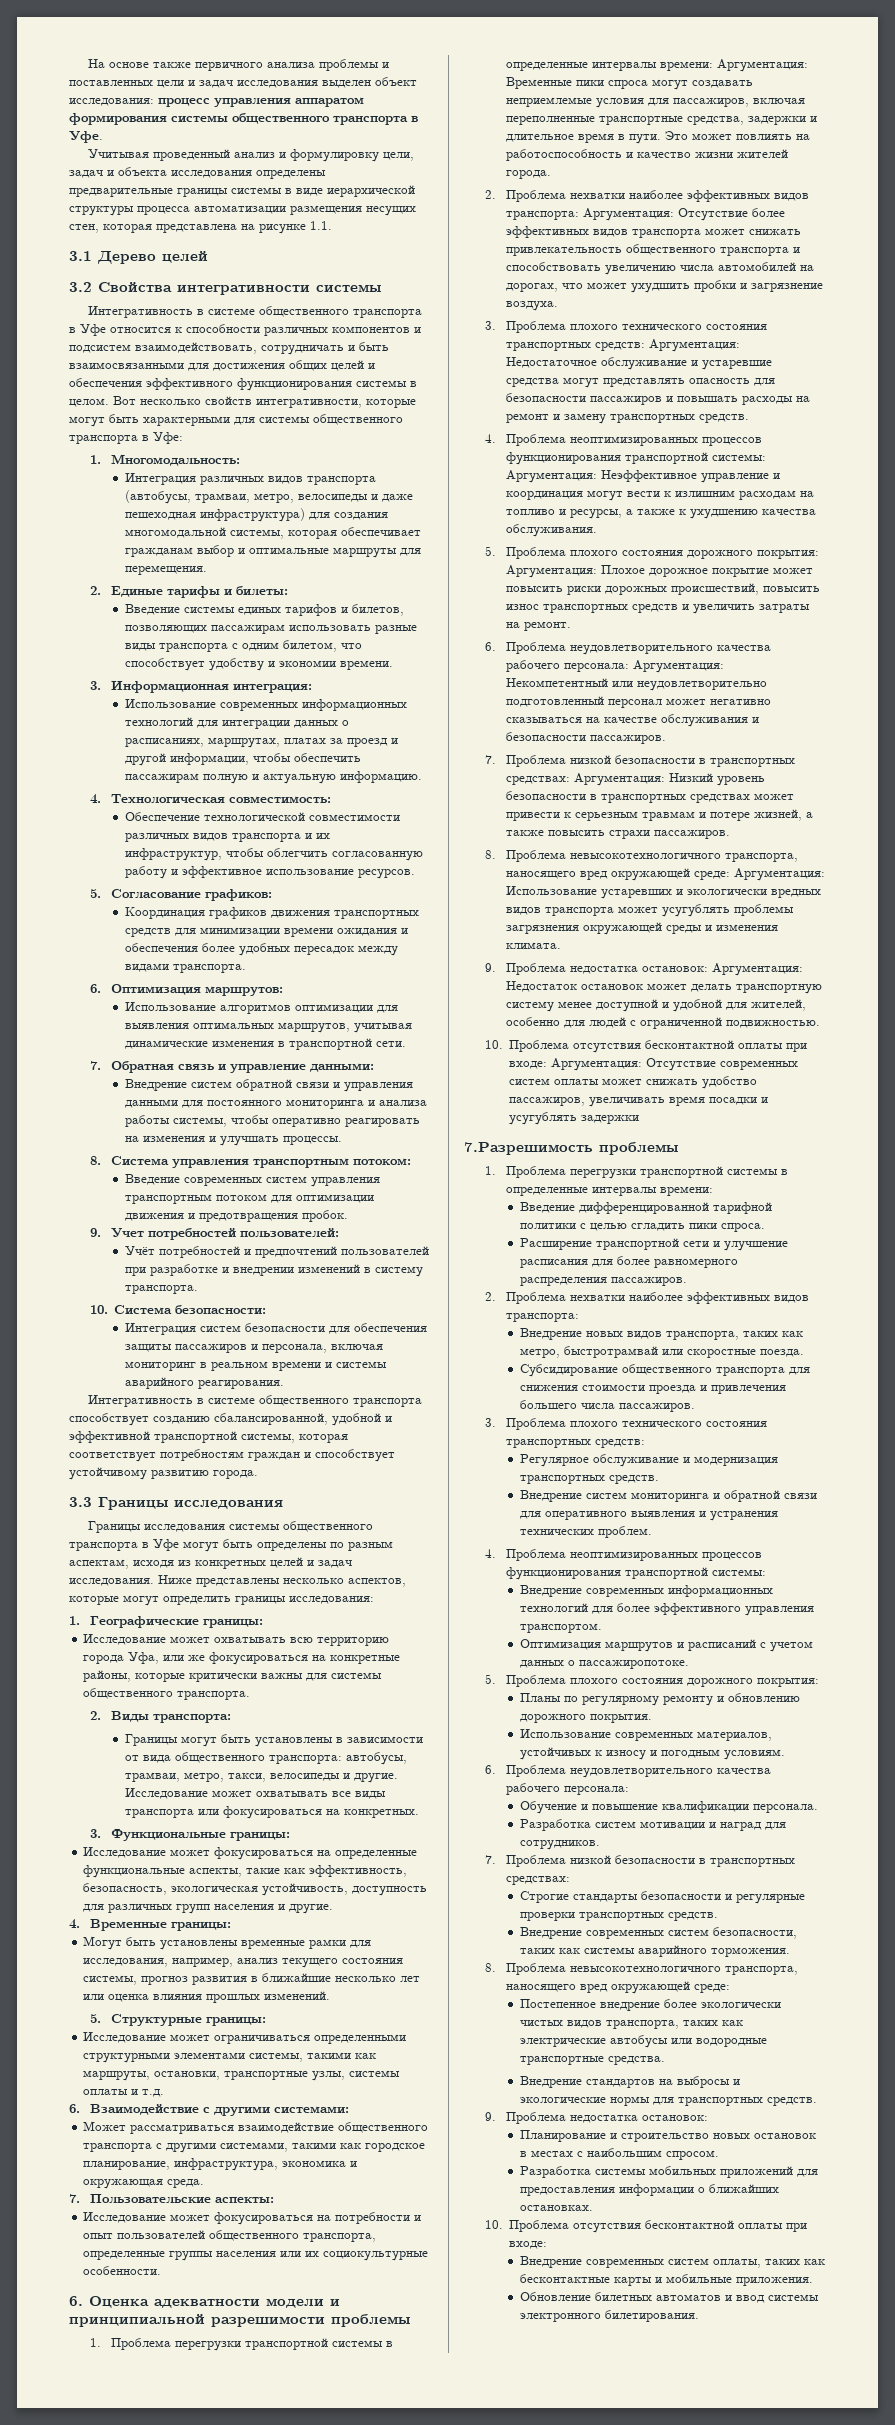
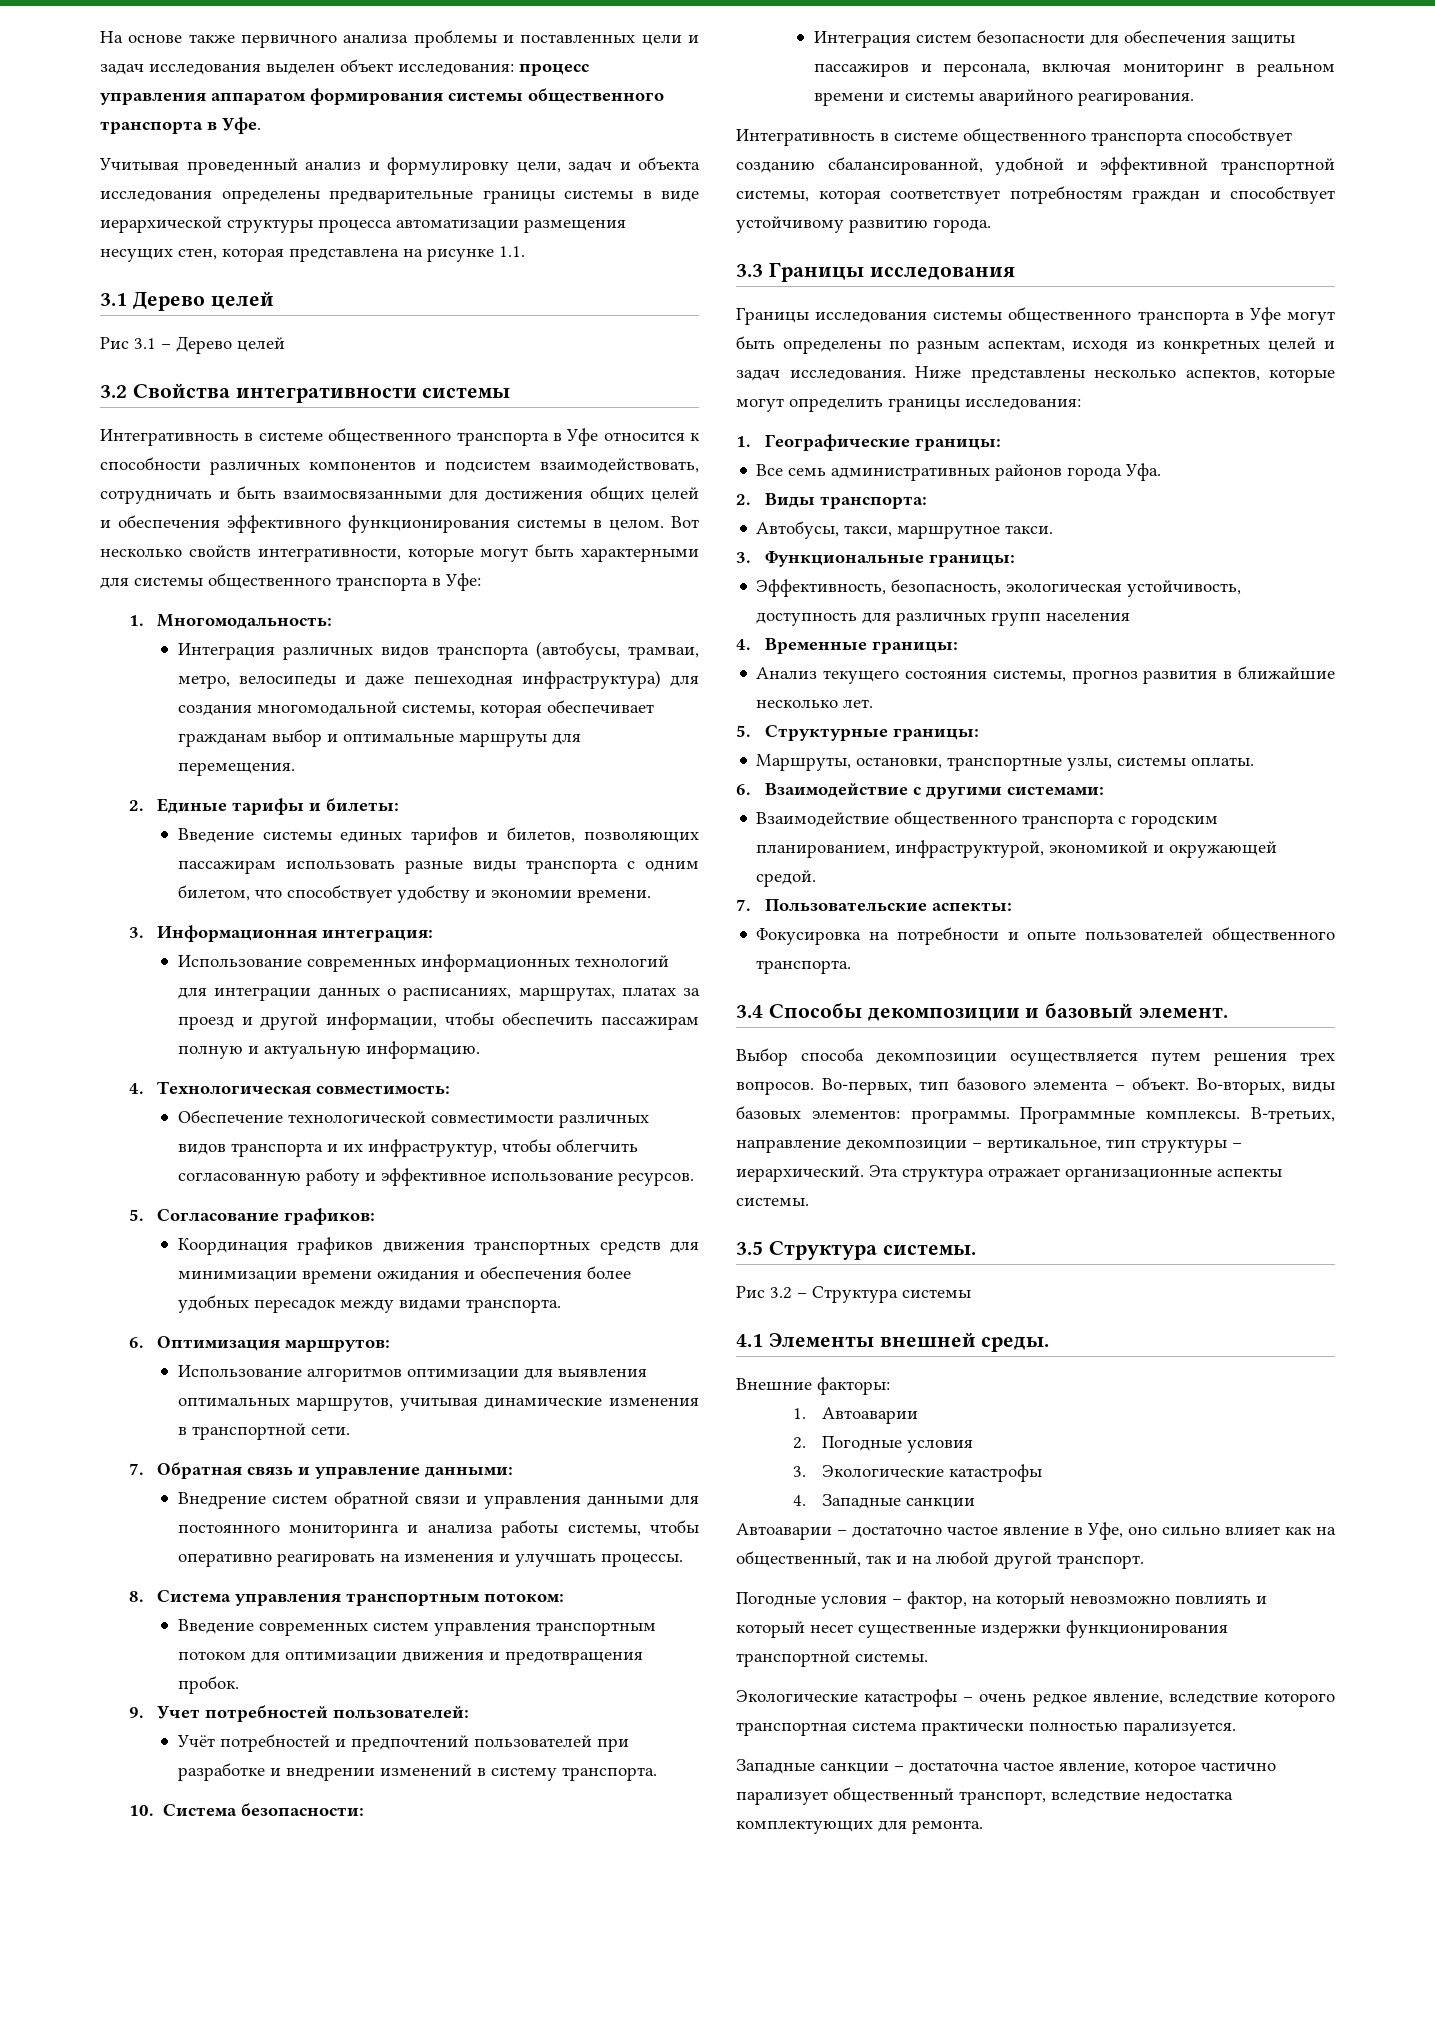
+ Рис 3.1 – Дерево целей
- Исследование может охватывать всю территорию города Уфа, или же фокусироваться на конкретные районы, которые критически важны для системы общественного транспорта.
+ Все семь административных районов города Уфа.
  2. Виды транспорта:
- Границы могут быть установлены в зависимости от вида общественного транспорта: автобусы, трамваи, метро, такси, велосипеды и другие. Исследование может охватывать все виды транспорта или фокусироваться на конкретных.
+ Автобусы, такси, маршрутное такси.
  3. Функциональные границы:
- Исследование может фокусироваться на определенные функциональные аспекты, такие как эффективность, безопасность, экологическая устойчивость, доступность для различных групп населения и другие.
+ Эффективность, безопасность, экологическая устойчивость, доступность для различных групп населения
- Могут быть установлены временные рамки для исследования, например, анализ текущего состояния системы, прогноз развития в ближайшие несколько лет или оценка влияния прошлых изменений.
+ Анализ текущего состояния системы, прогноз развития в ближайшие несколько лет.
  5. Структурные границы:
- Исследование может ограничиваться определенными структурными элементами системы, такими как маршруты, остановки, транспортные узлы, системы оплаты и т.д.
+ Маршруты, остановки, транспортные узлы, системы оплаты.
- Может рассматриваться взаимодействие общественного транспорта с другими системами, такими как городское планирование, инфраструктура, экономика и окружающая среда.
+ Взаимодействие общественного транспорта с городским планированием, инфраструктурой, экономикой и окружающей средой.
- Исследование может фокусироваться на потребности и опыт пользователей общественного транспорта, определенные группы населения или их социокультурные особенности.
- 6. Оценка адекватности модели и принципиальной разрешимости проблемы
- 1. Проблема перегрузки транспортной системы в определенные интервалы времени: Аргументация: Временные пики спроса могут создавать неприемлемые условия для пассажиров, включая переполненные транспортные средства, задержки и длительное время в пути. Это может повлиять на работоспособность и качество жизни жителей города.
- 2. Проблема нехватки наиболее эффективных видов транспорта: Аргументация: Отсутствие более эффективных видов транспорта может снижать привлекательность общественного транспорта и способствовать увеличению числа автомобилей на дорогах, что может ухудшить пробки и загрязнение воздуха.
- 3. Проблема плохого технического состояния транспортных средств: Аргументация: Недостаточное обслуживание и устаревшие средства могут представлять опасность для безопасности пассажиров и повышать расходы на ремонт и замену транспортных средств.
- 4. Проблема неоптимизированных процессов функционирования транспортной системы: Аргументация: Неэффективное управление и координация могут вести к излишним расходам на топливо и ресурсы, а также к ухудшению качества обслуживания.
- 5. Проблема плохого состояния дорожного покрытия: Аргументация: Плохое дорожное покрытие может повысить риски дорожных происшествий, повысить износ транспортных средств и увеличить затраты на ремонт.
- 6. Проблема неудовлетворительного качества рабочего персонала: Аргументация: Некомпетентный или неудовлетворительно подготовленный персонал может негативно сказываться на качестве обслуживания и безопасности пассажиров.
- 7. Проблема низкой безопасности в транспортных средствах: Аргументация: Низкий уровень безопасности в транспортных средствах может привести к серьезным травмам и потере жизней, а также повысить страхи пассажиров.
- 8. Проблема невысокотехнологичного транспорта, наносящего вред окружающей среде: Аргументация: Использование устаревших и экологически вредных видов транспорта может усугублять проблемы загрязнения окружающей среды и изменения климата.
- 9. Проблема недостатка остановок: Аргументация: Недостаток остановок может делать транспортную систему менее доступной и удобной для жителей, особенно для людей с ограниченной подвижностью.
- 10. Проблема отсутствия бесконтактной оплаты при входе: Аргументация: Отсутствие современных систем оплаты может снижать удобство пассажиров, увеличивать время посадки и усугублять задержки
- 7.Разрешимость проблемы
- 1. Проблема перегрузки транспортной системы в определенные интервалы времени:
- Введение дифференцированной тарифной политики с целью сгладить пики спроса.
- Расширение транспортной сети и улучшение расписания для более равномерного распределения пассажиров.
- 2. Проблема нехватки наиболее эффективных видов транспорта:
- Внедрение новых видов транспорта, таких как метро, быстротрамвай или скоростные поезда.
- Субсидирование общественного транспорта для снижения стоимости проезда и привлечения большего числа пассажиров.
- 3. Проблема плохого технического состояния транспортных средств:
- Регулярное обслуживание и модернизация транспортных средств.
- Внедрение систем мониторинга и обратной связи для оперативного выявления и устранения технических проблем.
- 4. Проблема неоптимизированных процессов функционирования транспортной системы:
- Внедрение современных информационных технологий для более эффективного управления транспортом.
- Оптимизация маршрутов и расписаний с учетом данных о пассажиропотоке.
- 5. Проблема плохого состояния дорожного покрытия:
- Планы по регулярному ремонту и обновлению дорожного покрытия.
- Использование современных материалов, устойчивых к износу и погодным условиям.
- 6. Проблема неудовлетворительного качества рабочего персонала:
- Обучение и повышение квалификации персонала.
- Разработка систем мотивации и наград для сотрудников.
- 7. Проблема низкой безопасности в транспортных средствах:
- Строгие стандарты безопасности и регулярные проверки транспортных средств.
- Внедрение современных систем безопасности, таких как системы аварийного торможения.
- 8. Проблема невысокотехнологичного транспорта, наносящего вред окружающей среде:
- Постепенное внедрение более экологически чистых видов транспорта, таких как электрические автобусы или водородные транспортные средства.
- Внедрение стандартов на выбросы и экологические нормы для транспортных средств.
- 9. Проблема недостатка остановок:
- Планирование и строительство новых остановок в местах с наибольшим спросом.
- Разработка системы мобильных приложений для предоставления информации о ближайших остановках.
- 10. Проблема отсутствия бесконтактной оплаты при входе:
- Внедрение современных систем оплаты, таких как бесконтактные карты и мобильные приложения.
- Обновление билетных автоматов и ввод системы электронного билетирования.
+ Фокусировка на потребности и опыте пользователей общественного транспорта.
+ 3.4 Способы декомпозиции и базовый элемент.
+ Выбор способа декомпозиции осуществляется путем решения трех вопросов. Во-первых, тип базового элемента – объект. Во-вторых, виды базовых элементов: программы. Программные комплексы. В-третьих, направление декомпозиции – вертикальное, тип структуры – иерархический. Эта структура отражает организационные аспекты системы.
+ 3.5 Структура системы.
+ Рис 3.2 – Структура системы
+ 4.1 Элементы внешней среды.
+ Внешние факторы:
+ 1. Автоаварии
+ 2. Погодные условия
+ 3. Экологические катастрофы
+ 4. Западные санкции
+ Автоаварии – достаточно частое явление в Уфе, оно сильно влияет как на общественный, так и на любой другой транспорт.
+ Погодные условия – фактор, на который невозможно повлиять и который несет существенные издержки функционирования транспортной системы.
+ Экологические катастрофы – очень редкое явление, вследствие которого транспортная система практически полностью парализуется.
+ Западные санкции – достаточна частое явление, которое частично парализует общественный транспорт, вследствие недостатка комплектующих для ремонта.

